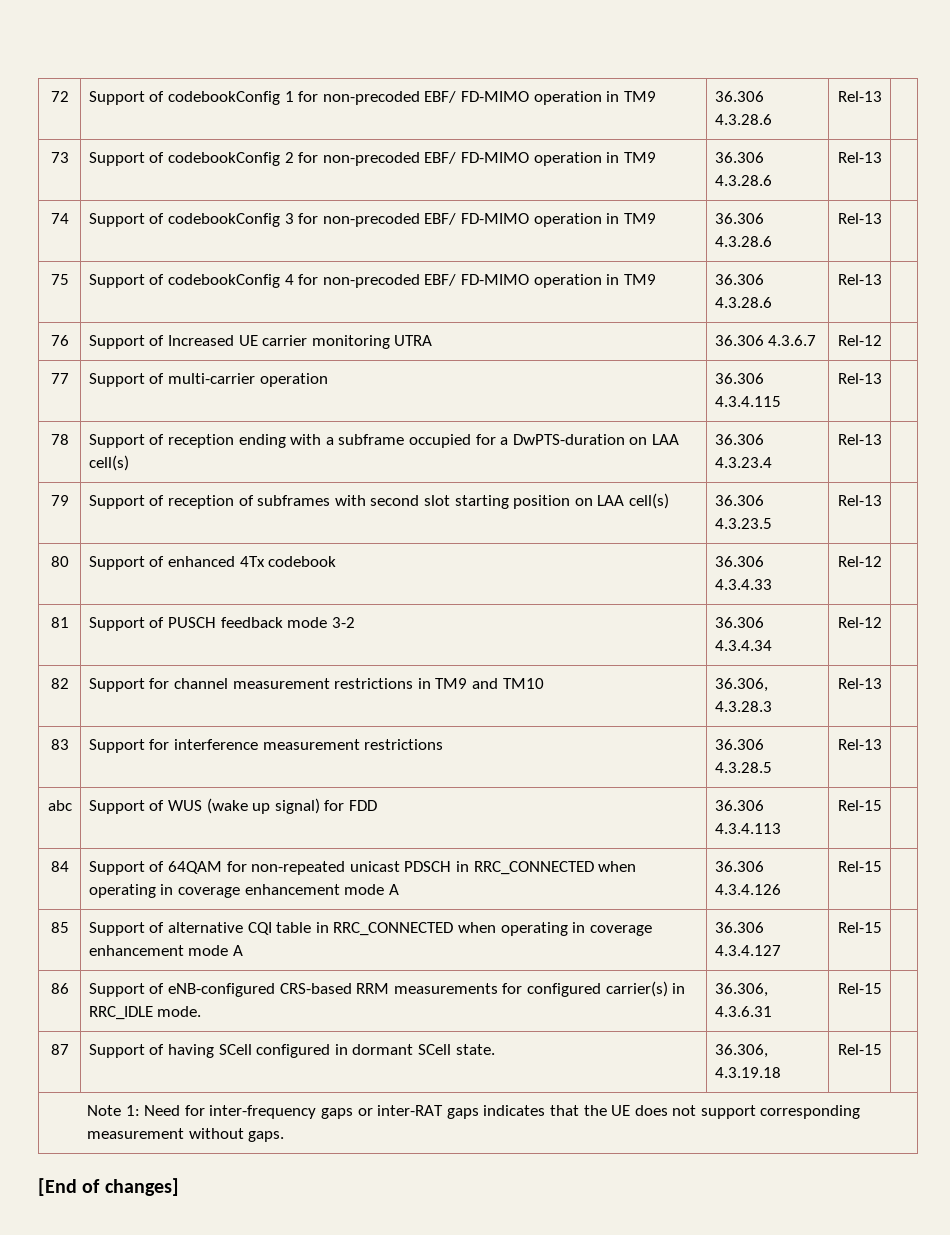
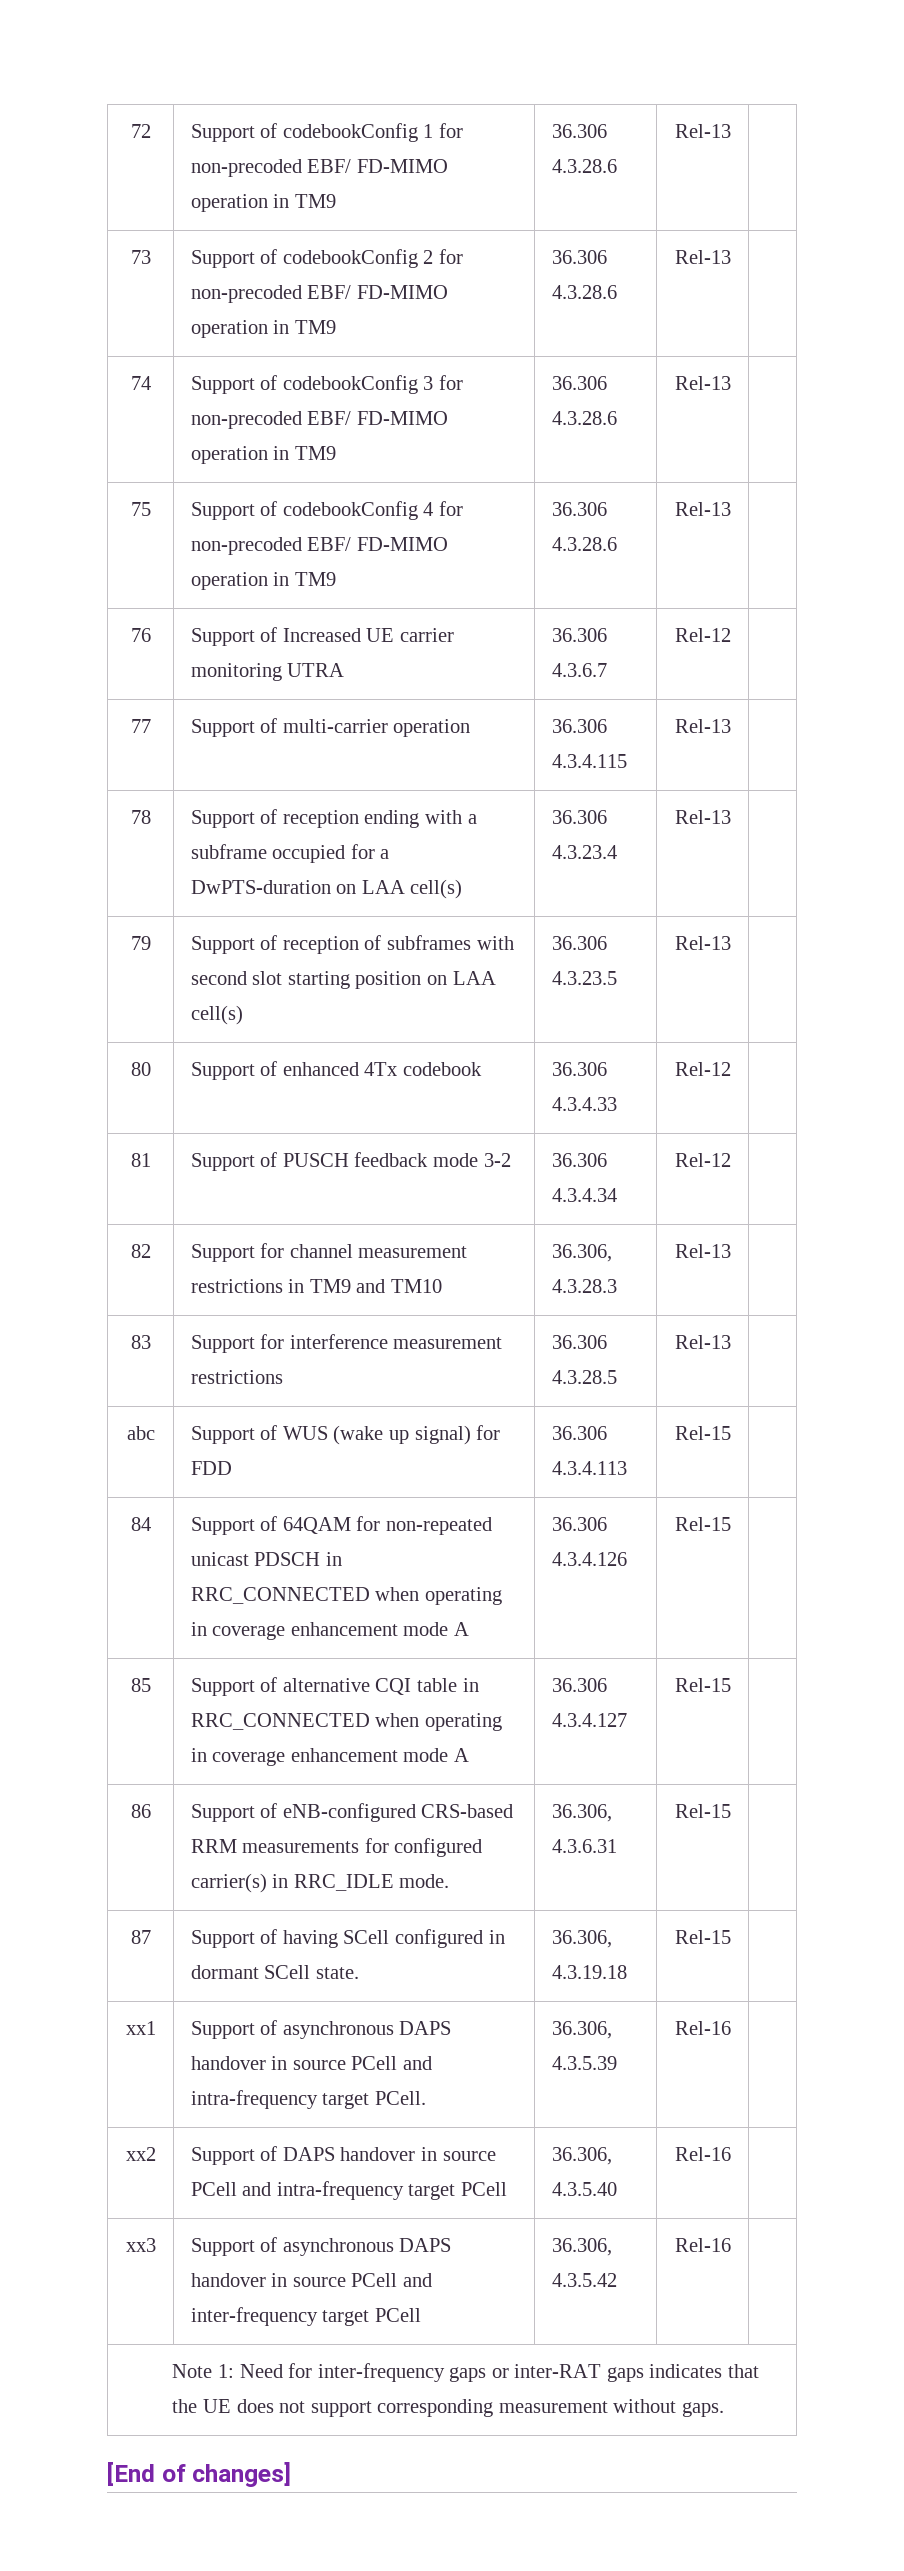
+ xx1 | Support of asynchronous DAPS handover in source PCell and intra-frequency target PCell. | 36.306, 4.3.5.39 | Rel-16 |
+ xx2 | Support of DAPS handover in source PCell and intra-frequency target PCell | 36.306, 4.3.5.40 | Rel-16 |
+ xx3 | Support of asynchronous DAPS handover in source PCell and inter-frequency target PCell | 36.306, 4.3.5.42 | Rel-16 |

